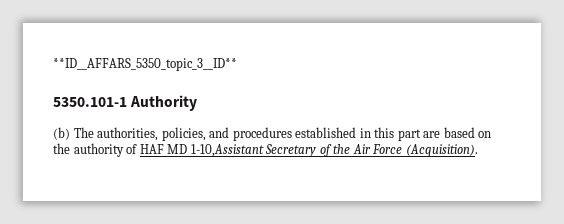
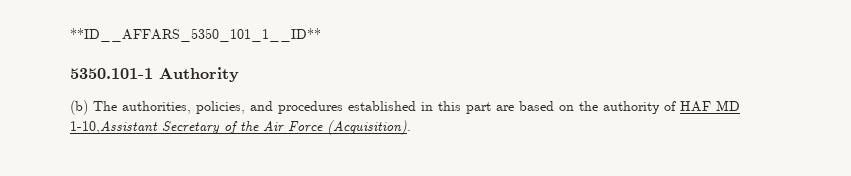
- **ID__AFFARS_5350_topic_3__ID**
+ **ID__AFFARS_5350_101_1__ID**

